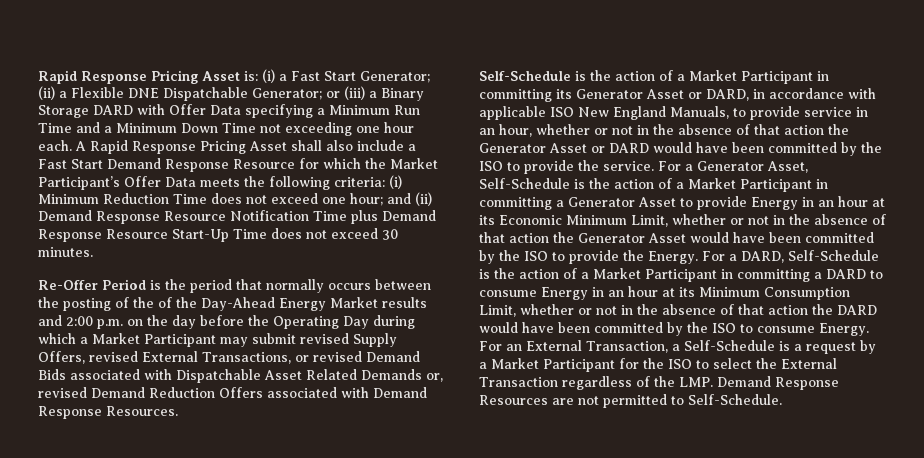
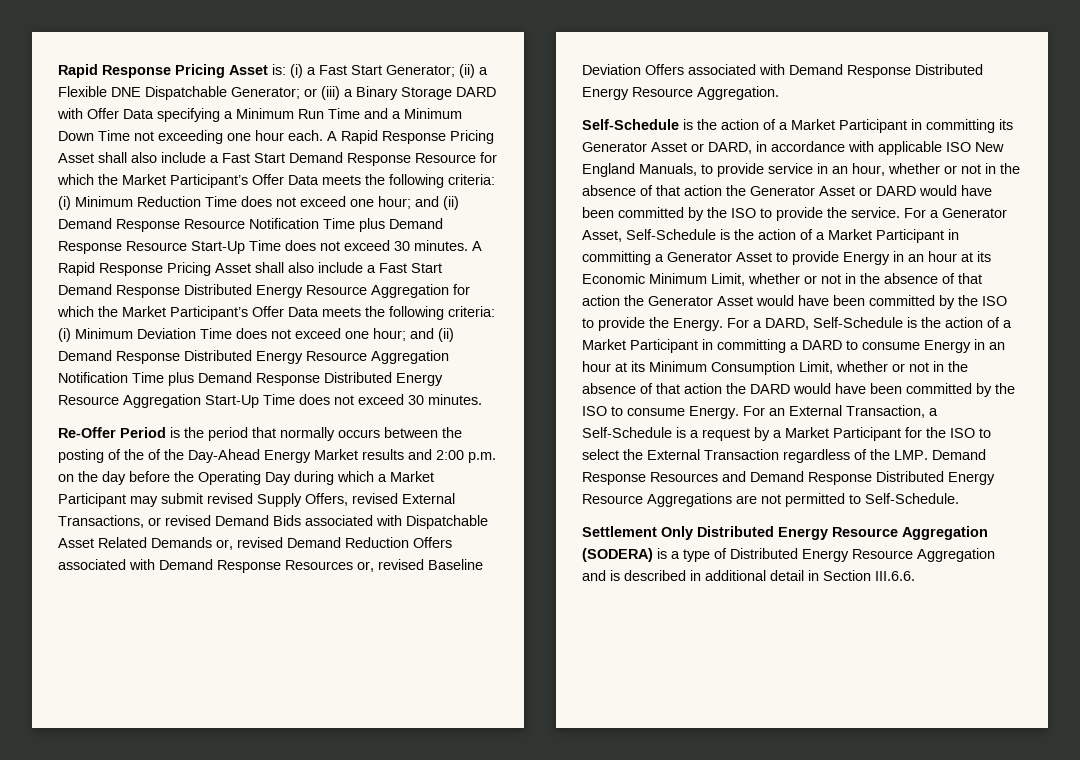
+ A Rapid Response Pricing Asset shall also include a Fast Start Demand Response Distributed Energy Resource Aggregation for which the Market Participant’s Offer Data meets the following criteria: (i) Minimum Deviation Time does not exceed one hour; and (ii) Demand Response Distributed Energy Resource Aggregation Notification Time plus Demand Response Distributed Energy Resource Aggregation Start-Up Time does not exceed 30 minutes.
- Re-Offer Period is the period that normally occurs between the posting of the of the Day-Ahead Energy Market results and 2:00 p.m. on the day before the Operating Day during which a Market Participant may submit revised Supply Offers, revised External Transactions, or revised Demand Bids associated with Dispatchable Asset Related Demands or, revised Demand Reduction Offers associated with Demand Response Resources.
+ Re-Offer Period is the period that normally occurs between the posting of the of the Day-Ahead Energy Market results and 2:00 p.m. on the day before the Operating Day during which a Market Participant may submit revised Supply Offers, revised External Transactions, or revised Demand Bids associated with Dispatchable Asset Related Demands or, revised Demand Reduction Offers associated with Demand Response Resources or, revised Baseline Deviation Offers associated with Demand Response Distributed Energy Resource Aggregation.
- For an External Transaction, a Self-Schedule is a request by a Market Participant for the ISO to select the External Transaction regardless of the LMP. Demand Response Resources are not permitted to Self-Schedule.
+ For an External Transaction, a Self-Schedule is a request by a Market Participant for the ISO to select the External Transaction regardless of the LMP. Demand Response Resources and Demand Response Distributed Energy Resource Aggregations are not permitted to Self-Schedule.
+ Settlement Only Distributed Energy Resource Aggregation (SODERA) is a type of Distributed Energy Resource Aggregation and is described in additional detail in Section III.6.6.

